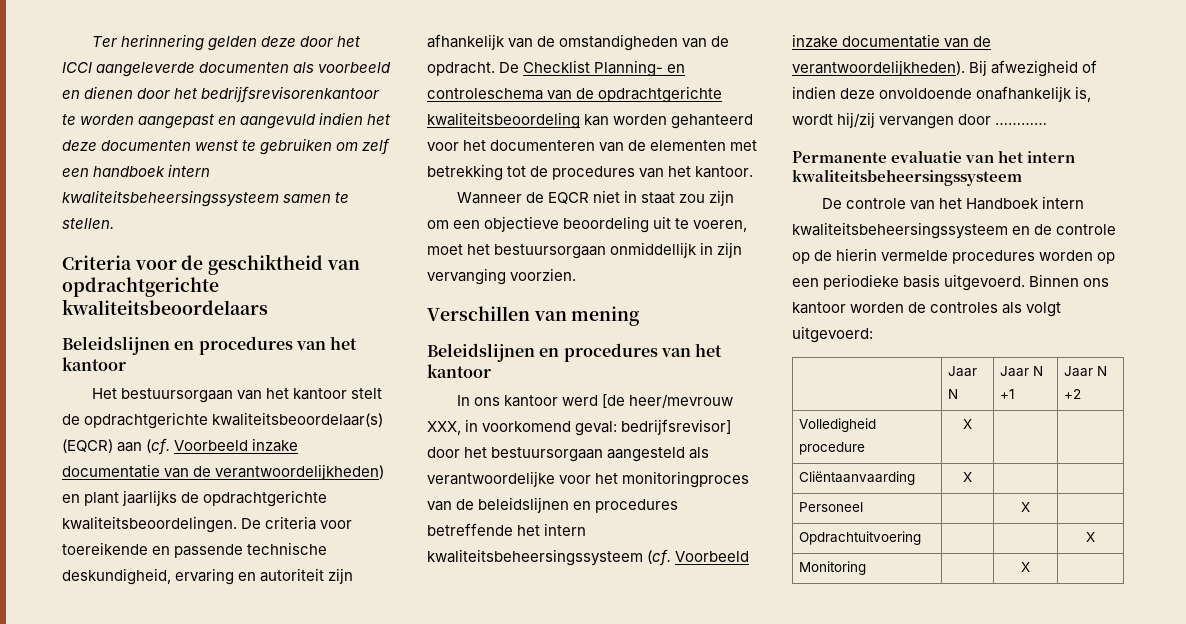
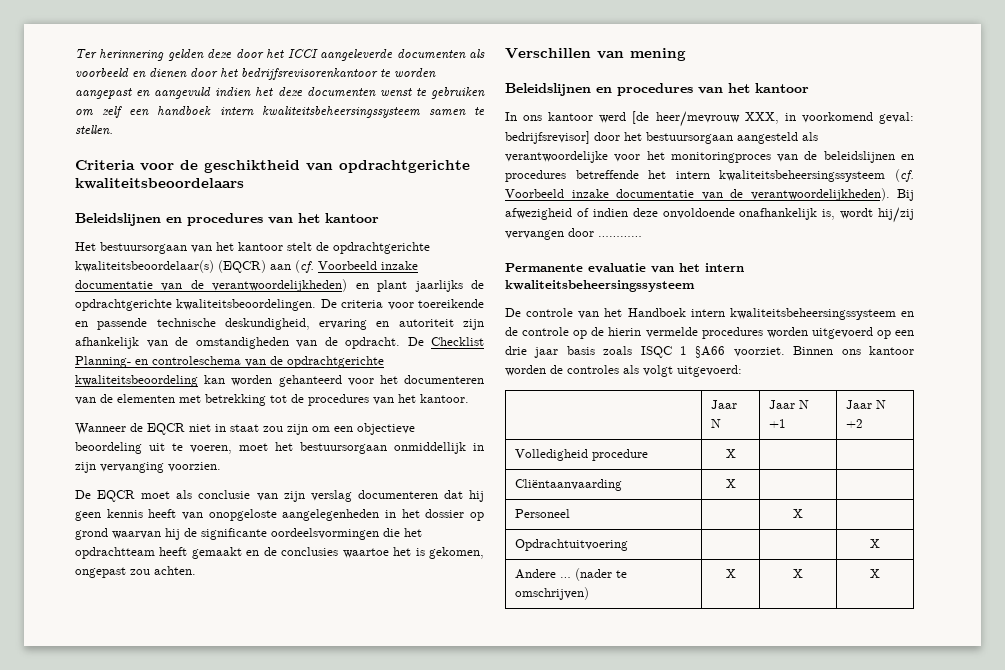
+ De EQCR moet als conclusie van zijn verslag documenteren dat hij geen kennis heeft van onopgeloste aangelegenheden in het dossier op grond waarvan hij de significante oordeelsvormingen die het opdrachtteam heeft gemaakt en de conclusies waartoe het is gekomen, ongepast zou achten.
- De controle van het Handboek intern kwaliteitsbeheersingssysteem en de controle op de hierin vermelde procedures worden op een periodieke basis uitgevoerd.
+ De controle van het Handboek intern kwaliteitsbeheersingssysteem en de controle op de hierin vermelde procedures worden uitgevoerd op een drie jaar basis zoals ISQC 1 §A66 voorziet.
- Monitoring | | X |
+ Andere … (nader te omschrijven) | X | X | X

